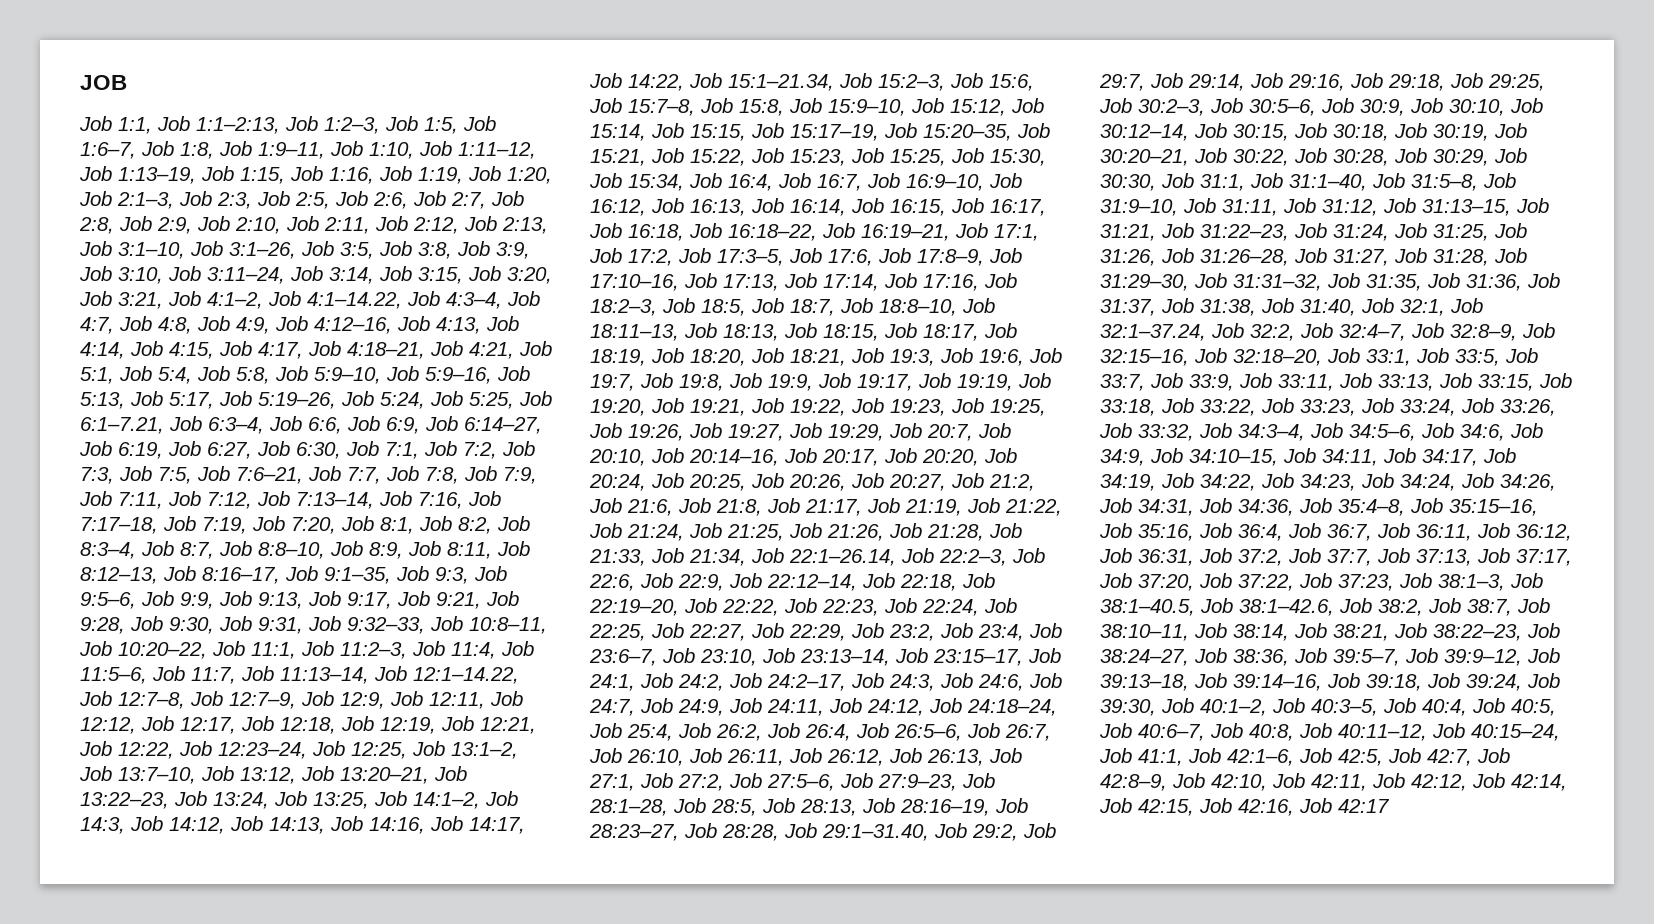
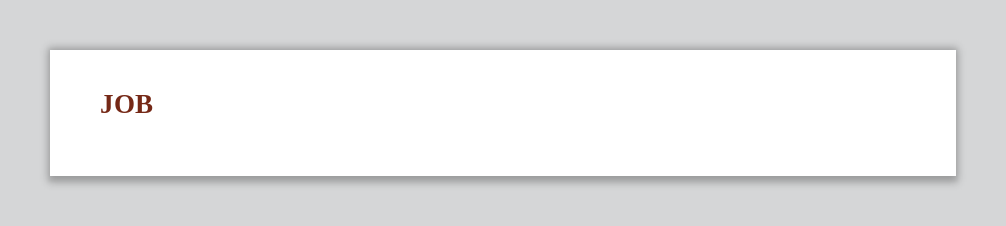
- Job 1:1, Job 1:1–2:13, Job 1:2–3, Job 1:5, Job 1:6–7, Job 1:8, Job 1:9–11, Job 1:10, Job 1:11–12, Job 1:13–19, Job 1:15, Job 1:16, Job 1:19, Job 1:20, Job 2:1–3, Job 2:3, Job 2:5, Job 2:6, Job 2:7, Job 2:8, Job 2:9, Job 2:10, Job 2:11, Job 2:12, Job 2:13, Job 3:1–10, Job 3:1–26, Job 3:5, Job 3:8, Job 3:9, Job 3:10, Job 3:11–24, Job 3:14, Job 3:15, Job 3:20, Job 3:21, Job 4:1–2, Job 4:1–14.22, Job 4:3–4, Job 4:7, Job 4:8, Job 4:9, Job 4:12–16, Job 4:13, Job 4:14, Job 4:15, Job 4:17, Job 4:18–21, Job 4:21, Job 5:1, Job 5:4, Job 5:8, Job 5:9–10, Job 5:9–16, Job 5:13, Job 5:17, Job 5:19–26, Job 5:24, Job 5:25, Job 6:1–7.21, Job 6:3–4, Job 6:6, Job 6:9, Job 6:14–27, Job 6:19, Job 6:27, Job 6:30, Job 7:1, Job 7:2, Job 7:3, Job 7:5, Job 7:6–21, Job 7:7, Job 7:8, Job 7:9, Job 7:11, Job 7:12, Job 7:13–14, Job 7:16, Job 7:17–18, Job 7:19, Job 7:20, Job 8:1, Job 8:2, Job 8:3–4, Job 8:7, Job 8:8–10, Job 8:9, Job 8:11, Job 8:12–13, Job 8:16–17, Job 9:1–35, Job 9:3, Job 9:5–6, Job 9:9, Job 9:13, Job 9:17, Job 9:21, Job 9:28, Job 9:30, Job 9:31, Job 9:32–33, Job 10:8–11, Job 10:20–22, Job 11:1, Job 11:2–3, Job 11:4, Job 11:5–6, Job 11:7, Job 11:13–14, Job 12:1–14.22, Job 12:7–8, Job 12:7–9, Job 12:9, Job 12:11, Job 12:12, Job 12:17, Job 12:18, Job 12:19, Job 12:21, Job 12:22, Job 12:23–24, Job 12:25, Job 13:1–2, Job 13:7–10, Job 13:12, Job 13:20–21, Job 13:22–23, Job 13:24, Job 13:25, Job 14:1–2, Job 14:3, Job 14:12, Job 14:13, Job 14:16, Job 14:17, Job 14:22, Job 15:1–21.34, Job 15:2–3, Job 15:6, Job 15:7–8, Job 15:8, Job 15:9–10, Job 15:12, Job 15:14, Job 15:15, Job 15:17–19, Job 15:20–35, Job 15:21, Job 15:22, Job 15:23, Job 15:25, Job 15:30, Job 15:34, Job 16:4, Job 16:7, Job 16:9–10, Job 16:12, Job 16:13, Job 16:14, Job 16:15, Job 16:17, Job 16:18, Job 16:18–22, Job 16:19–21, Job 17:1, Job 17:2, Job 17:3–5, Job 17:6, Job 17:8–9, Job 17:10–16, Job 17:13, Job 17:14, Job 17:16, Job 18:2–3, Job 18:5, Job 18:7, Job 18:8–10, Job 18:11–13, Job 18:13, Job 18:15, Job 18:17, Job 18:19, Job 18:20, Job 18:21, Job 19:3, Job 19:6, Job 19:7, Job 19:8, Job 19:9, Job 19:17, Job 19:19, Job 19:20, Job 19:21, Job 19:22, Job 19:23, Job 19:25, Job 19:26, Job 19:27, Job 19:29, Job 20:7, Job 20:10, Job 20:14–16, Job 20:17, Job 20:20, Job 20:24, Job 20:25, Job 20:26, Job 20:27, Job 21:2, Job 21:6, Job 21:8, Job 21:17, Job 21:19, Job 21:22, Job 21:24, Job 21:25, Job 21:26, Job 21:28, Job 21:33, Job 21:34, Job 22:1–26.14, Job 22:2–3, Job 22:6, Job 22:9, Job 22:12–14, Job 22:18, Job 22:19–20, Job 22:22, Job 22:23, Job 22:24, Job 22:25, Job 22:27, Job 22:29, Job 23:2, Job 23:4, Job 23:6–7, Job 23:10, Job 23:13–14, Job 23:15–17, Job 24:1, Job 24:2, Job 24:2–17, Job 24:3, Job 24:6, Job 24:7, Job 24:9, Job 24:11, Job 24:12, Job 24:18–24, Job 25:4, Job 26:2, Job 26:4, Job 26:5–6, Job 26:7, Job 26:10, Job 26:11, Job 26:12, Job 26:13, Job 27:1, Job 27:2, Job 27:5–6, Job 27:9–23, Job 28:1–28, Job 28:5, Job 28:13, Job 28:16–19, Job 28:23–27, Job 28:28, Job 29:1–31.40, Job 29:2, Job 29:7, Job 29:14, Job 29:16, Job 29:18, Job 29:25, Job 30:2–3, Job 30:5–6, Job 30:9, Job 30:10, Job 30:12–14, Job 30:15, Job 30:18, Job 30:19, Job 30:20–21, Job 30:22, Job 30:28, Job 30:29, Job 30:30, Job 31:1, Job 31:1–40, Job 31:5–8, Job 31:9–10, Job 31:11, Job 31:12, Job 31:13–15, Job 31:21, Job 31:22–23, Job 31:24, Job 31:25, Job 31:26, Job 31:26–28, Job 31:27, Job 31:28, Job 31:29–30, Job 31:31–32, Job 31:35, Job 31:36, Job 31:37, Job 31:38, Job 31:40, Job 32:1, Job 32:1–37.24, Job 32:2, Job 32:4–7, Job 32:8–9, Job 32:15–16, Job 32:18–20, Job 33:1, Job 33:5, Job 33:7, Job 33:9, Job 33:11, Job 33:13, Job 33:15, Job 33:18, Job 33:22, Job 33:23, Job 33:24, Job 33:26, Job 33:32, Job 34:3–4, Job 34:5–6, Job 34:6, Job 34:9, Job 34:10–15, Job 34:11, Job 34:17, Job 34:19, Job 34:22, Job 34:23, Job 34:24, Job 34:26, Job 34:31, Job 34:36, Job 35:4–8, Job 35:15–16, Job 35:16, Job 36:4, Job 36:7, Job 36:11, Job 36:12, Job 36:31, Job 37:2, Job 37:7, Job 37:13, Job 37:17, Job 37:20, Job 37:22, Job 37:23, Job 38:1–3, Job 38:1–40.5, Job 38:1–42.6, Job 38:2, Job 38:7, Job 38:10–11, Job 38:14, Job 38:21, Job 38:22–23, Job 38:24–27, Job 38:36, Job 39:5–7, Job 39:9–12, Job 39:13–18, Job 39:14–16, Job 39:18, Job 39:24, Job 39:30, Job 40:1–2, Job 40:3–5, Job 40:4, Job 40:5, Job 40:6–7, Job 40:8, Job 40:11–12, Job 40:15–24, Job 41:1, Job 42:1–6, Job 42:5, Job 42:7, Job 42:8–9, Job 42:10, Job 42:11, Job 42:12, Job 42:14, Job 42:15, Job 42:16, Job 42:17

